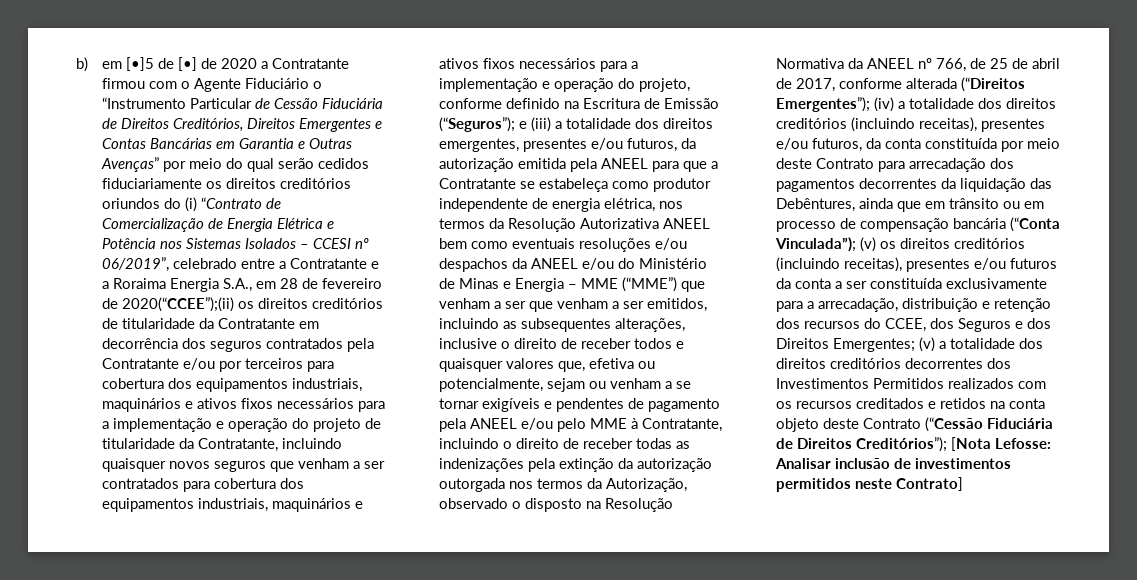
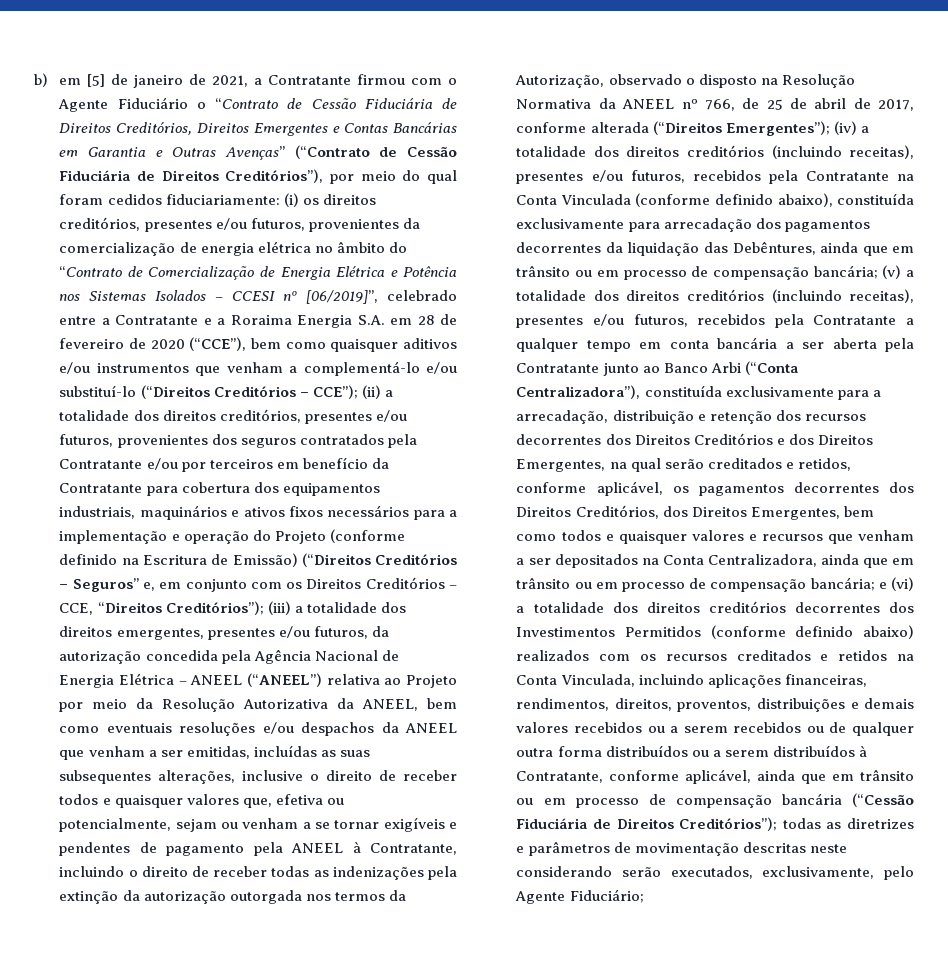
- b) em [•]5 de [•] de 2020 a Contratante firmou com o Agente Fiduciário o “Instrumento Particular de Cessão Fiduciária de Direitos Creditórios, Direitos Emergentes e Contas Bancárias em Garantia e Outras Avenças” por meio do qual serão cedidos fiduciariamente os direitos creditórios oriundos do (i) “Contrato de Comercialização de Energia Elétrica e Potência nos Sistemas Isolados – CCESI nº 06/2019”, celebrado entre a Contratante e a Roraima Energia S.A., em 28 de fevereiro de 2020(“CCEE”);(ii) os direitos creditórios de titularidade da Contratante em decorrência dos seguros contratados pela Contratante e/ou por terceiros para cobertura dos equipamentos industriais, maquinários e ativos fixos necessários para a implementação e operação do projeto de titularidade da Contratante, incluindo quaisquer novos seguros que venham a ser contratados para cobertura dos equipamentos industriais, maquinários e ativos fixos necessários para a implementação e operação do projeto, conforme definido na Escritura de Emissão (“Seguros”); e (iii) a totalidade dos direitos emergentes, presentes e/ou futuros, da autorização emitida pela ANEEL para que a Contratante se estabeleça como produtor independente de energia elétrica, nos termos da Resolução Autorizativa ANEEL bem como eventuais resoluções e/ou despachos da ANEEL e/ou do Ministério de Minas e Energia – MME (“MME”) que venham a ser que venham a ser emitidos, incluindo as subsequentes alterações, inclusive o direito de receber todos e quaisquer valores que, efetiva ou potencialmente, sejam ou venham a se tornar exigíveis e pendentes de pagamento pela ANEEL e/ou pelo MME à Contratante, incluindo o direito de receber todas as indenizações pela extinção da autorização outorgada nos termos da Autorização, observado o disposto na Resolução Normativa da ANEEL nº 766, de 25 de abril de 2017, conforme alterada (“Direitos Emergentes”);
+ b) em [5] de janeiro de 2021, a Contratante firmou com o Agente Fiduciário o “Contrato de Cessão Fiduciária de Direitos Creditórios, Direitos Emergentes e Contas Bancárias em Garantia e Outras Avenças” (“Contrato de Cessão Fiduciária de Direitos Creditórios”), por meio do qual foram cedidos fiduciariamente: (i) os direitos creditórios, presentes e/ou futuros, provenientes da comercialização de energia elétrica no âmbito do “Contrato de Comercialização de Energia Elétrica e Potência nos Sistemas Isolados – CCESI nº [06/2019]”, celebrado entre a Contratante e a Roraima Energia S.A. em 28 de fevereiro de 2020 (“CCE”), bem como quaisquer aditivos e/ou instrumentos que venham a complementá-lo e/ou substituí-lo (“Direitos Creditórios – CCE”); (ii) a totalidade dos direitos creditórios, presentes e/ou futuros, provenientes dos seguros contratados pela Contratante e/ou por terceiros em benefício da Contratante para cobertura dos equipamentos industriais, maquinários e ativos fixos necessários para a implementação e operação do Projeto (conforme definido na Escritura de Emissão) (“Direitos Creditórios – Seguros” e, em conjunto com os Direitos Creditórios – CCE, “Direitos Creditórios”); (iii) a totalidade dos direitos emergentes, presentes e/ou futuros, da autorização concedida pela Agência Nacional de Energia Elétrica – ANEEL (“ANEEL”) relativa ao Projeto por meio da Resolução Autorizativa da ANEEL, bem como eventuais resoluções e/ou despachos da ANEEL que venham a ser emitidas, incluídas as suas subsequentes alterações, inclusive o direito de receber todos e quaisquer valores que, efetiva ou potencialmente, sejam ou venham a se tornar exigíveis e pendentes de pagamento pela ANEEL à Contratante, incluindo o direito de receber todas as indenizações pela extinção da autorização outorgada nos termos da Autorização, observado o disposto na Resolução Normativa da ANEEL nº 766, de 25 de abril de 2017, conforme alterada (“Direitos Emergentes”);
- (iv) a totalidade dos direitos creditórios (incluindo receitas), presentes e/ou futuros, da conta constituída por meio deste Contrato para arrecadação dos pagamentos decorrentes da liquidação das Debêntures, ainda que em trânsito ou em processo de compensação bancária (“Conta Vinculada”); (v) os direitos creditórios (incluindo receitas), presentes e/ou futuros da conta a ser constituída exclusivamente para a arrecadação, distribuição e retenção dos recursos do CCEE, dos Seguros e dos Direitos Emergentes; (v) a totalidade dos direitos creditórios decorrentes dos Investimentos Permitidos realizados com os recursos creditados e retidos na conta objeto deste Contrato (“Cessão Fiduciária de Direitos Creditórios”);
+ (iv) a totalidade dos direitos creditórios (incluindo receitas), presentes e/ou futuros, recebidos pela Contratante na Conta Vinculada (conforme definido abaixo), constituída exclusivamente para arrecadação dos pagamentos decorrentes da liquidação das Debêntures, ainda que em trânsito ou em processo de compensação bancária; (v) a totalidade dos direitos creditórios (incluindo receitas), presentes e/ou futuros, recebidos pela Contratante a qualquer tempo em conta bancária a ser aberta pela Contratante junto ao Banco Arbi (“Conta Centralizadora”), constituída exclusivamente para a arrecadação, distribuição e retenção dos recursos decorrentes dos Direitos Creditórios e dos Direitos Emergentes, na qual serão creditados e retidos, conforme aplicável, os pagamentos decorrentes dos Direitos Creditórios, dos Direitos Emergentes, bem como todos e quaisquer valores e recursos que venham a ser depositados na Conta Centralizadora, ainda que em trânsito ou em processo de compensação bancária; e (vi) a totalidade dos direitos creditórios decorrentes dos Investimentos Permitidos (conforme definido abaixo) realizados com os recursos creditados e retidos na Conta Vinculada, incluindo aplicações financeiras, rendimentos, direitos, proventos, distribuições e demais valores recebidos ou a serem recebidos ou de qualquer outra forma distribuídos ou a serem distribuídos à Contratante, conforme aplicável, ainda que em trânsito ou em processo de compensação bancária (“Cessão Fiduciária de Direitos Creditórios”);
- [Nota Lefosse: Analisar inclusão de investimentos permitidos neste Contrato]
+ todas as diretrizes e parâmetros de movimentação descritas neste considerando serão executados, exclusivamente, pelo Agente Fiduciário;

